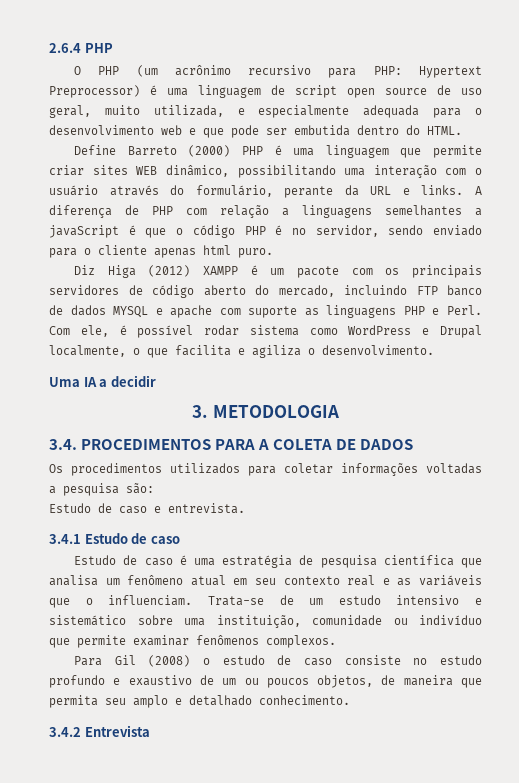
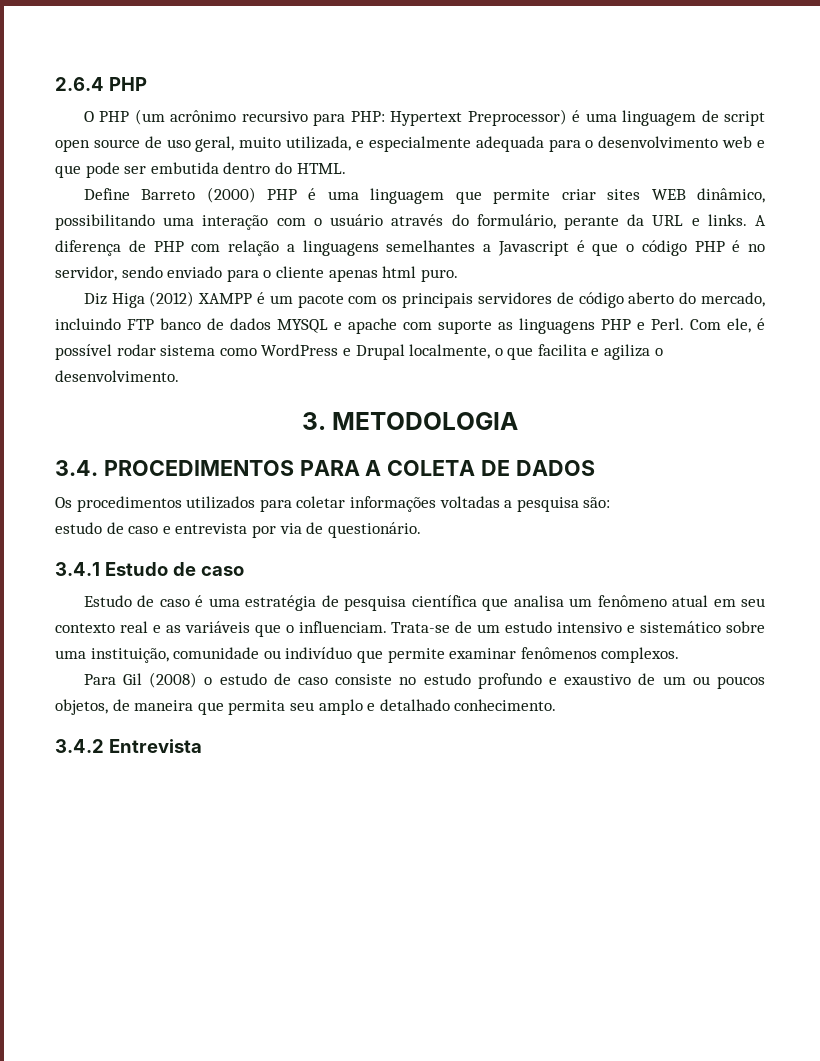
- A diferença de PHP com relação a linguagens semelhantes a javaScript é que o código PHP é no servidor, sendo enviado para o cliente apenas html puro.
+ A diferença de PHP com relação a linguagens semelhantes a Javascript é que o código PHP é no servidor, sendo enviado para o cliente apenas html puro.
- Uma IA a decidir
- Estudo de caso e entrevista.
+ estudo de caso e entrevista por via de questionário.

